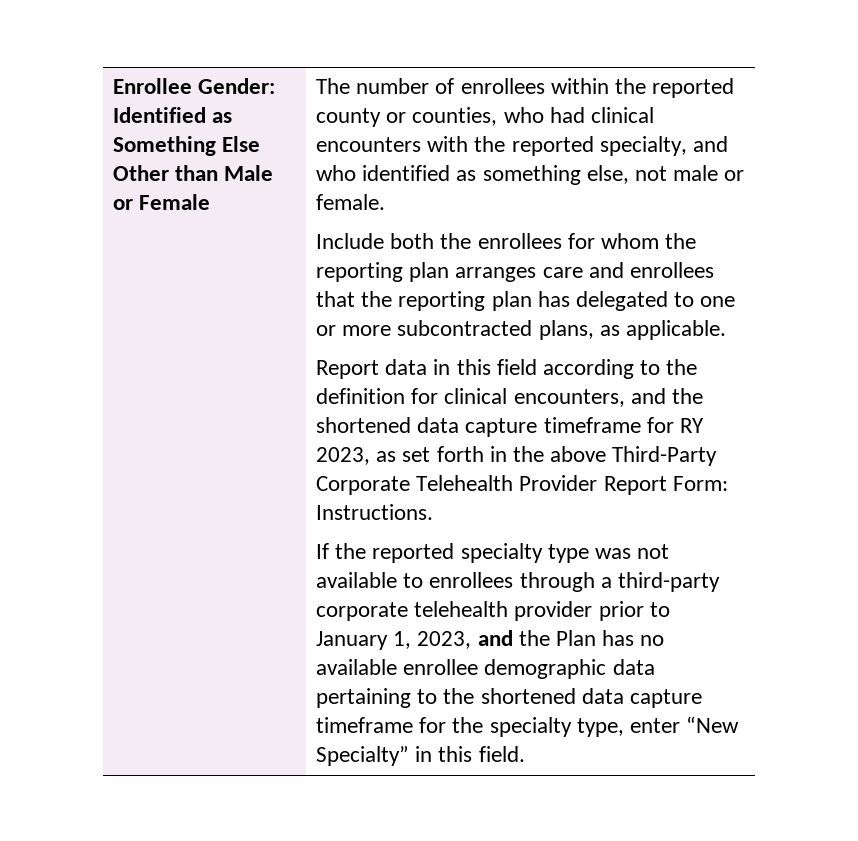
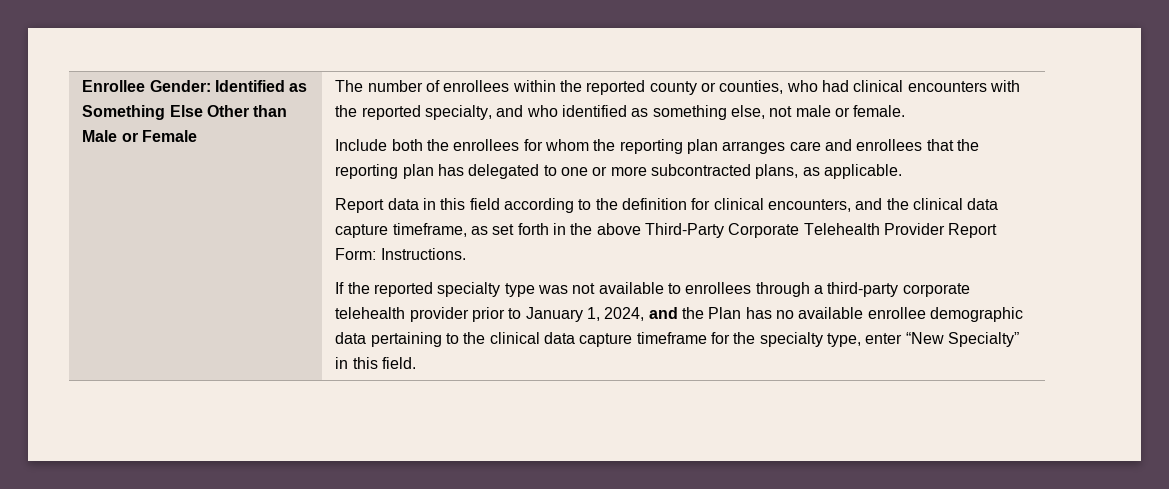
- Report data in this field according to the definition for clinical encounters, and the shortened data capture timeframe for RY 2023, as set forth in the above Third-Party Corporate Telehealth Provider Report Form: Instructions.
+ Report data in this field according to the definition for clinical encounters, and the clinical data capture timeframe, as set forth in the above Third-Party Corporate Telehealth Provider Report Form: Instructions.
- If the reported specialty type was not available to enrollees through a third-party corporate telehealth provider prior to January 1, 2023, and the Plan has no available enrollee demographic data pertaining to the shortened data capture timeframe for the specialty type, enter “New Specialty” in this field.
+ If the reported specialty type was not available to enrollees through a third-party corporate telehealth provider prior to January 1, 2024, and the Plan has no available enrollee demographic data pertaining to the clinical data capture timeframe for the specialty type, enter “New Specialty” in this field.

